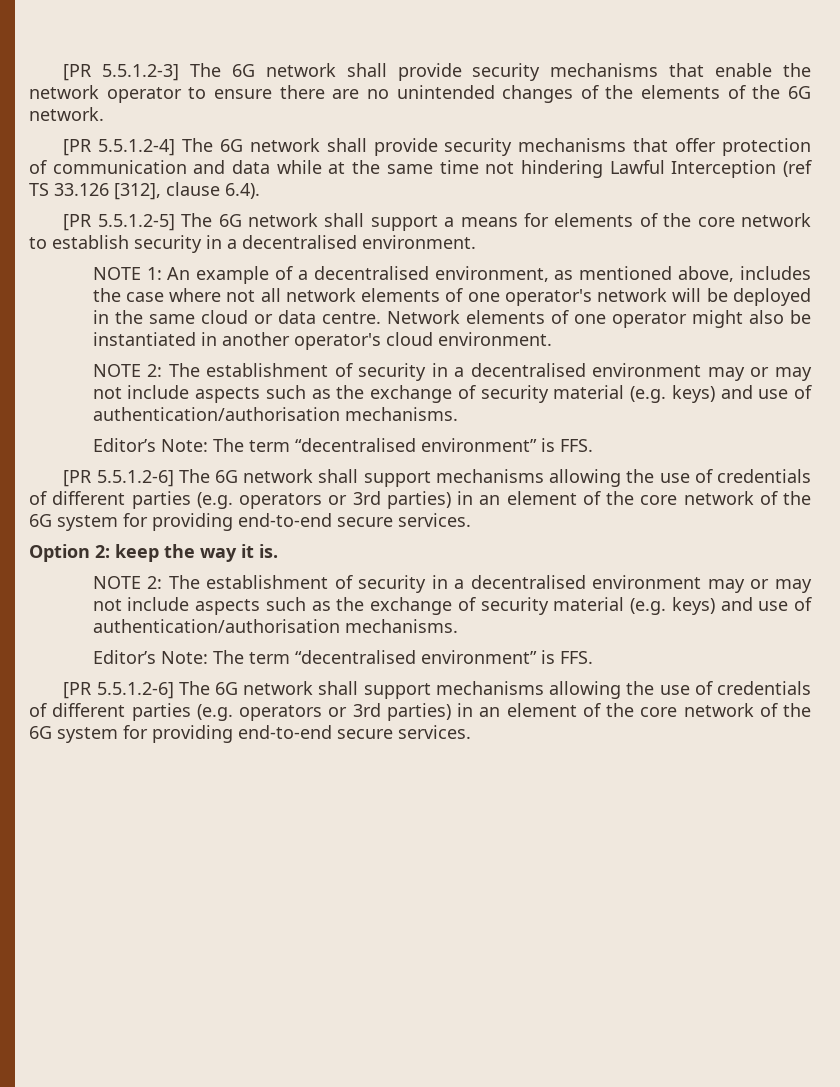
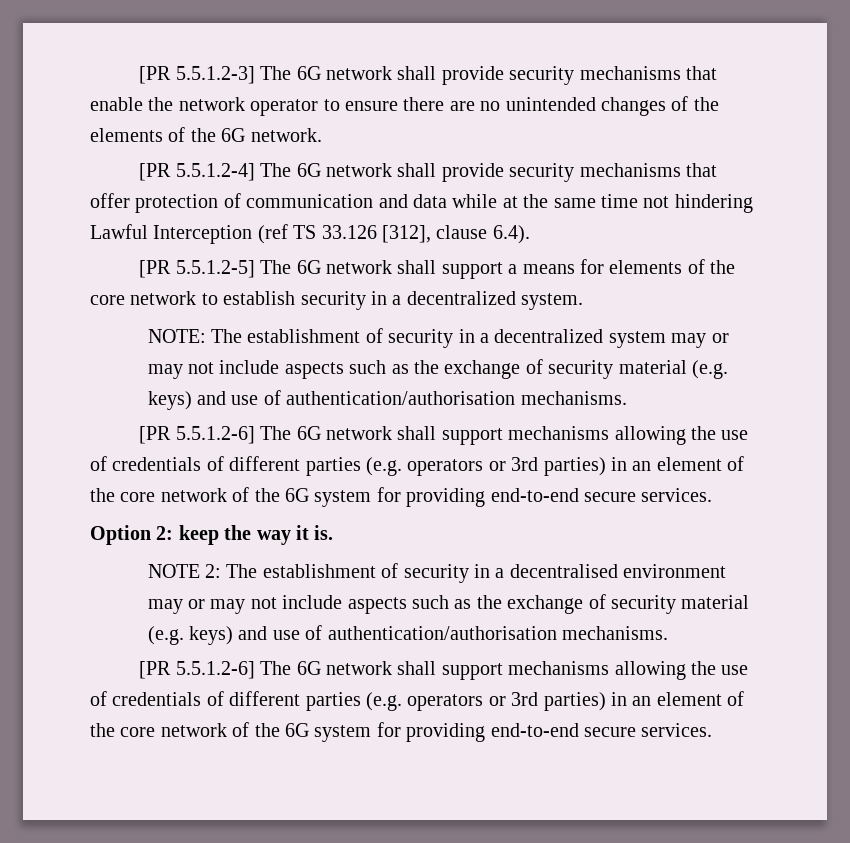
- [PR 5.5.1.2-5] The 6G network shall support a means for elements of the core network to establish security in a decentralised environment.
- NOTE 1: An example of a decentralised environment, as mentioned above, includes the case where not all network elements of one operator's network will be deployed in the same cloud or data centre. Network elements of one operator might also be instantiated in another operator's cloud environment.
- NOTE 2: The establishment of security in a decentralised environment may or may not include aspects such as the exchange of security material (e.g. keys) and use of authentication/authorisation mechanisms.
- Editor’s Note: The term “decentralised environment” is FFS.
+ [PR 5.5.1.2-5] The 6G network shall support a means for elements of the core network to establish security in a decentralized system.
+ NOTE: The establishment of security in a decentralized system may or may not include aspects such as the exchange of security material (e.g. keys) and use of authentication/authorisation mechanisms.
  Option 2: keep the way it is.
  NOTE 2: The establishment of security in a decentralised environment may or may not include aspects such as the exchange of security material (e.g. keys) and use of authentication/authorisation mechanisms.
- Editor’s Note: The term “decentralised environment” is FFS.

